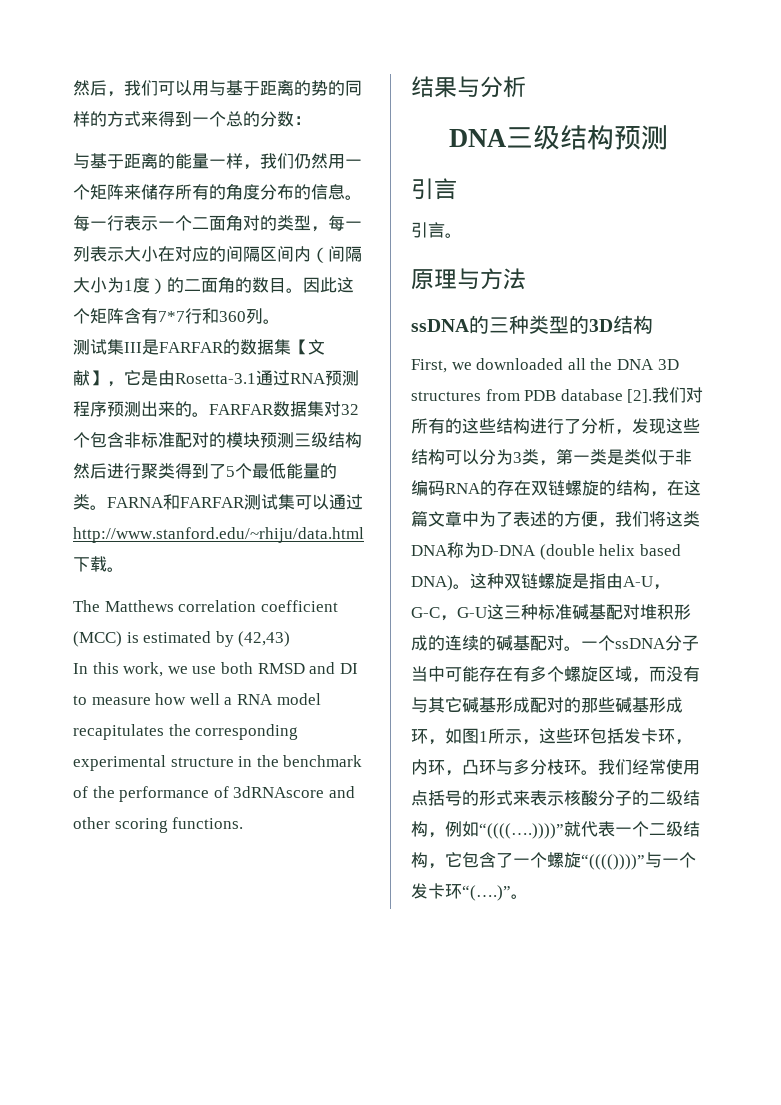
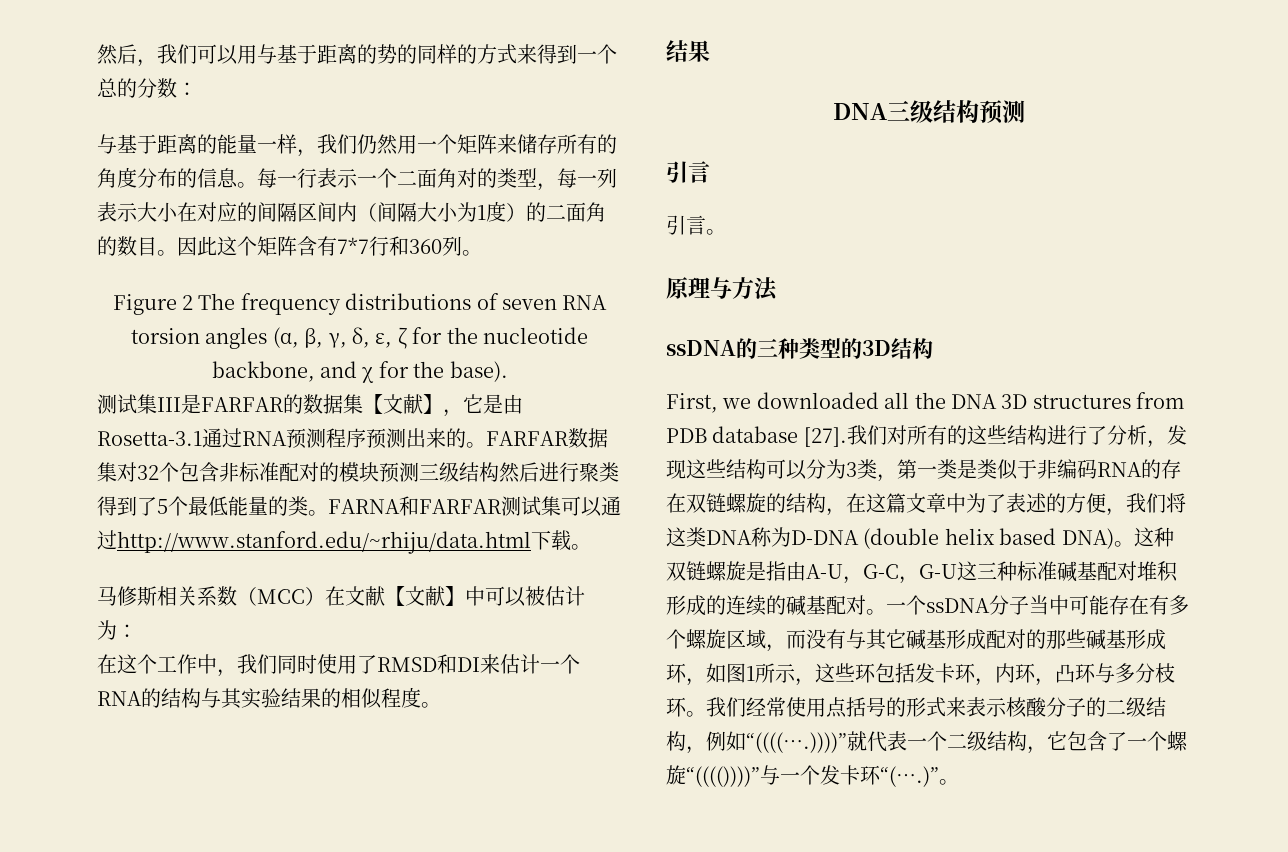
+ Figure 2 The frequency distributions of seven RNA torsion angles (α, β, γ, δ, ε, ζ for the nucleotide backbone, and χ for the base).
- The Matthews correlation coefficient (MCC) is estimated by (42,43)
- In this work, we use both RMSD and DI to measure how well a RNA model recapitulates the corresponding experimental structure in the benchmark of the performance of 3dRNAscore and other scoring functions.
- 结果与分析
+ 马修斯相关系数（MCC）在文献【文献】中可以被估计为：
+ 在这个工作中，我们同时使用了RMSD和DI来估计一个RNA的结构与其实验结果的相似程度。
+ 结果
- First, we downloaded all the DNA 3D structures from PDB database [2].
+ First, we downloaded all the DNA 3D structures from PDB database [27].

